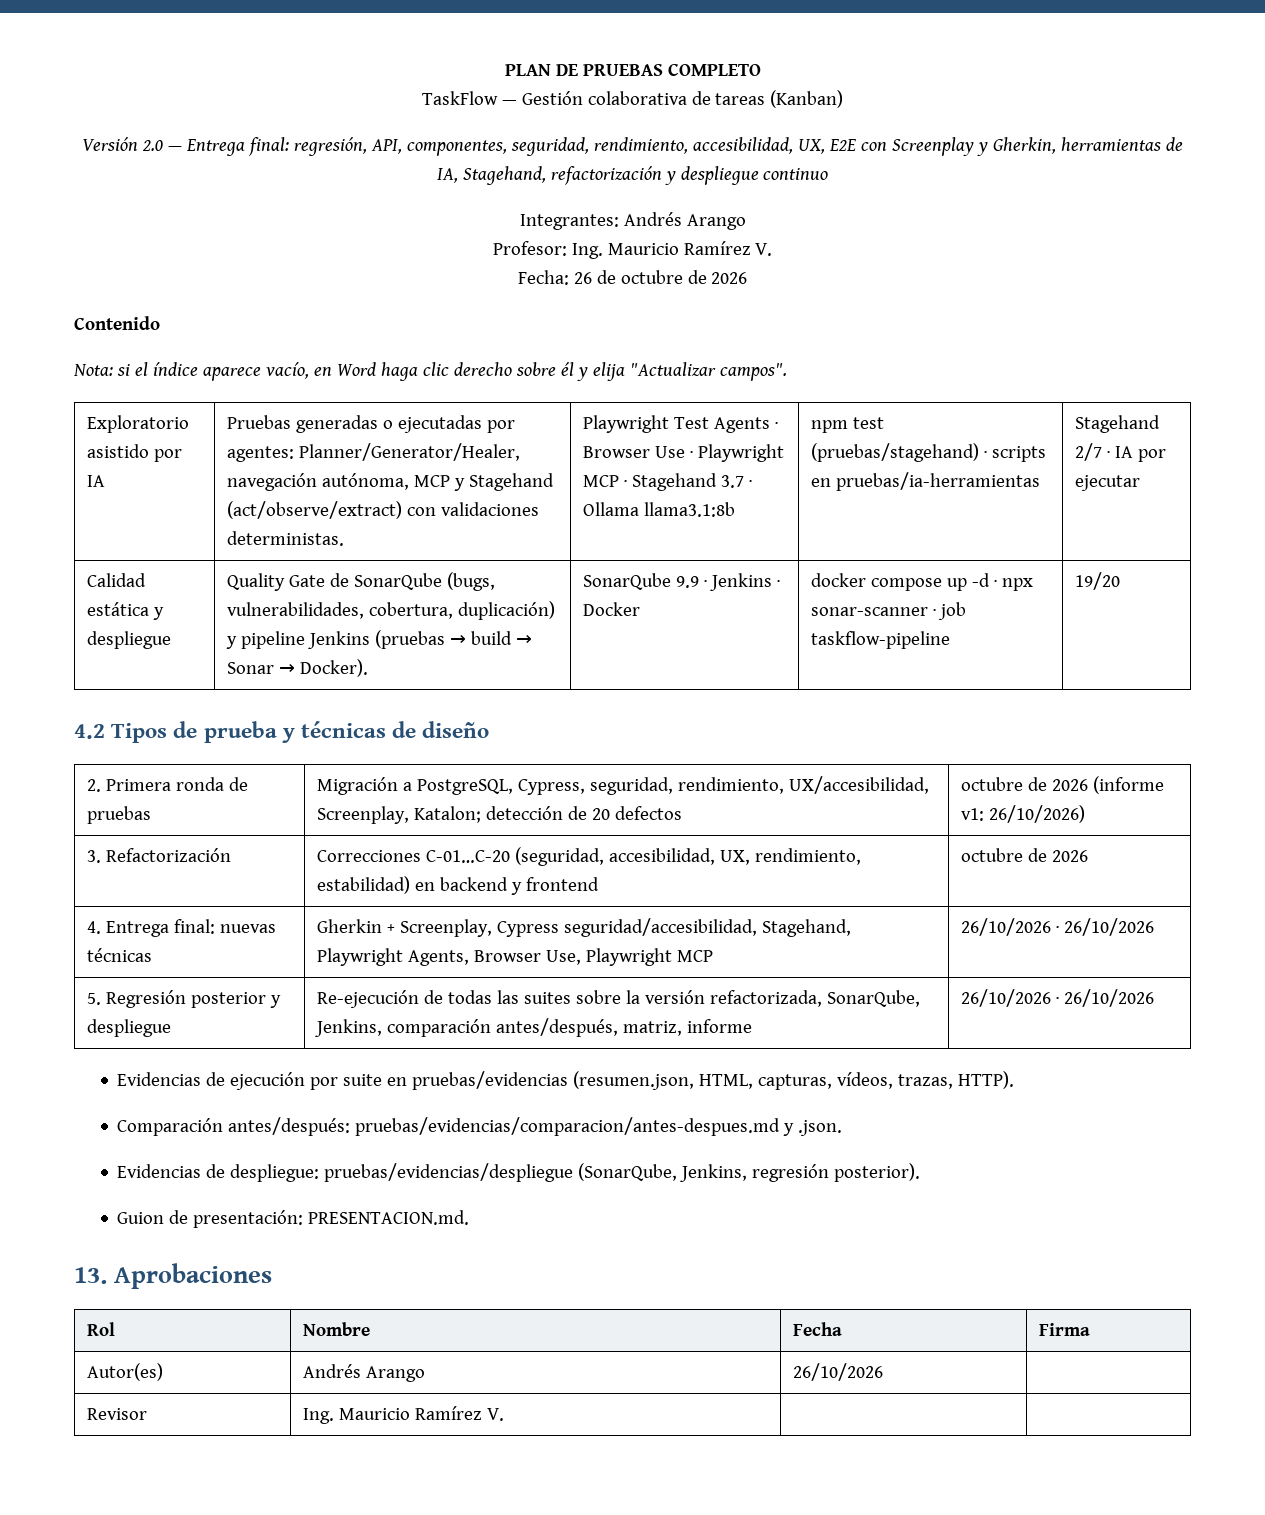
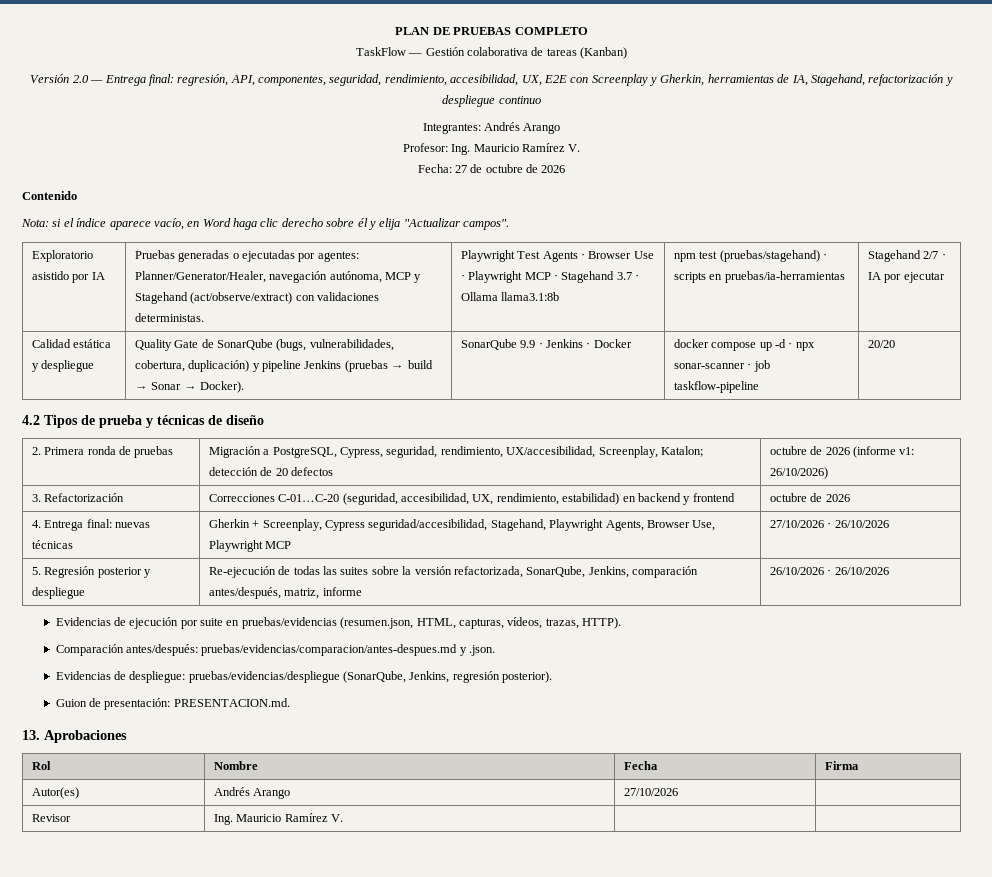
- Fecha: 26 de octubre de 2026
+ Fecha: 27 de octubre de 2026
- Calidad estática y despliegue | Quality Gate de SonarQube (bugs, vulnerabilidades, cobertura, duplicación) y pipeline Jenkins (pruebas → build → Sonar → Docker). | SonarQube 9.9 · Jenkins · Docker | docker compose up -d · npx sonar-scanner · job taskflow-pipeline | 19/20
+ Calidad estática y despliegue | Quality Gate de SonarQube (bugs, vulnerabilidades, cobertura, duplicación) y pipeline Jenkins (pruebas → build → Sonar → Docker). | SonarQube 9.9 · Jenkins · Docker | docker compose up -d · npx sonar-scanner · job taskflow-pipeline | 20/20
- 4. Entrega final: nuevas técnicas | Gherkin + Screenplay, Cypress seguridad/accesibilidad, Stagehand, Playwright Agents, Browser Use, Playwright MCP | 26/10/2026 · 26/10/2026
+ 4. Entrega final: nuevas técnicas | Gherkin + Screenplay, Cypress seguridad/accesibilidad, Stagehand, Playwright Agents, Browser Use, Playwright MCP | 27/10/2026 · 26/10/2026
- Autor(es) | Andrés Arango | 26/10/2026 |
+ Autor(es) | Andrés Arango | 27/10/2026 |

